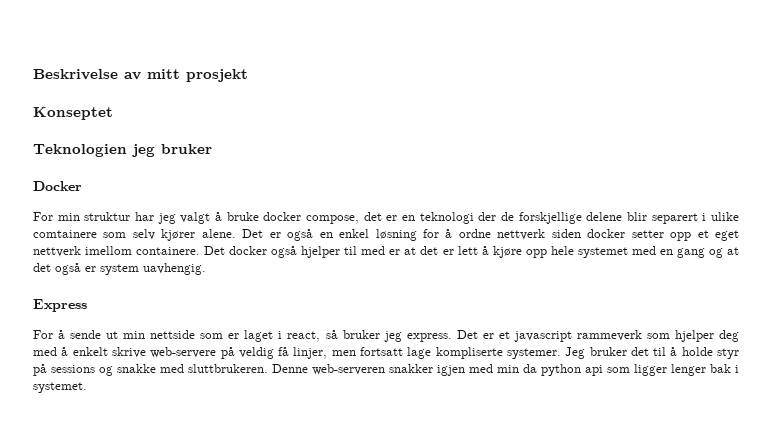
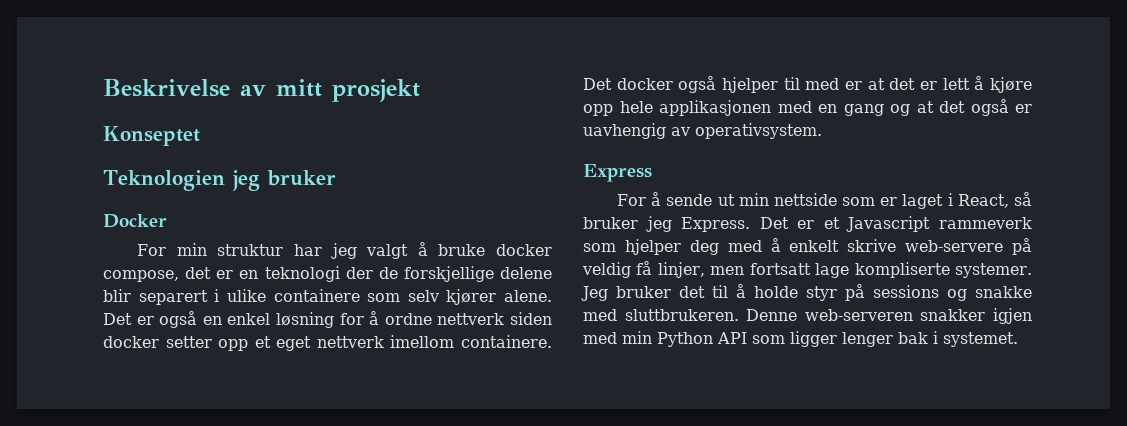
- For min struktur har jeg valgt å bruke docker compose, det er en teknologi der de forskjellige delene blir separert i ulike comtainere som selv kjører alene.
+ For min struktur har jeg valgt å bruke docker compose, det er en teknologi der de forskjellige delene blir separert i ulike containere som selv kjører alene.
- Det docker også hjelper til med er at det er lett å kjøre opp hele systemet med en gang og at det også er system uavhengig.
+ Det docker også hjelper til med er at det er lett å kjøre opp hele applikasjonen med en gang og at det også er uavhengig av operativsystem.
- For å sende ut min nettside som er laget i react, så bruker jeg express.
+ For å sende ut min nettside som er laget i React, så bruker jeg Express.
- Det er et javascript rammeverk som hjelper deg med å enkelt skrive web-servere på veldig få linjer, men fortsatt lage kompliserte systemer.
+ Det er et Javascript rammeverk som hjelper deg med å enkelt skrive web-servere på veldig få linjer, men fortsatt lage kompliserte systemer.
- Denne web-serveren snakker igjen med min da python api som ligger lenger bak i systemet.
+ Denne web-serveren snakker igjen med min Python API som ligger lenger bak i systemet.

